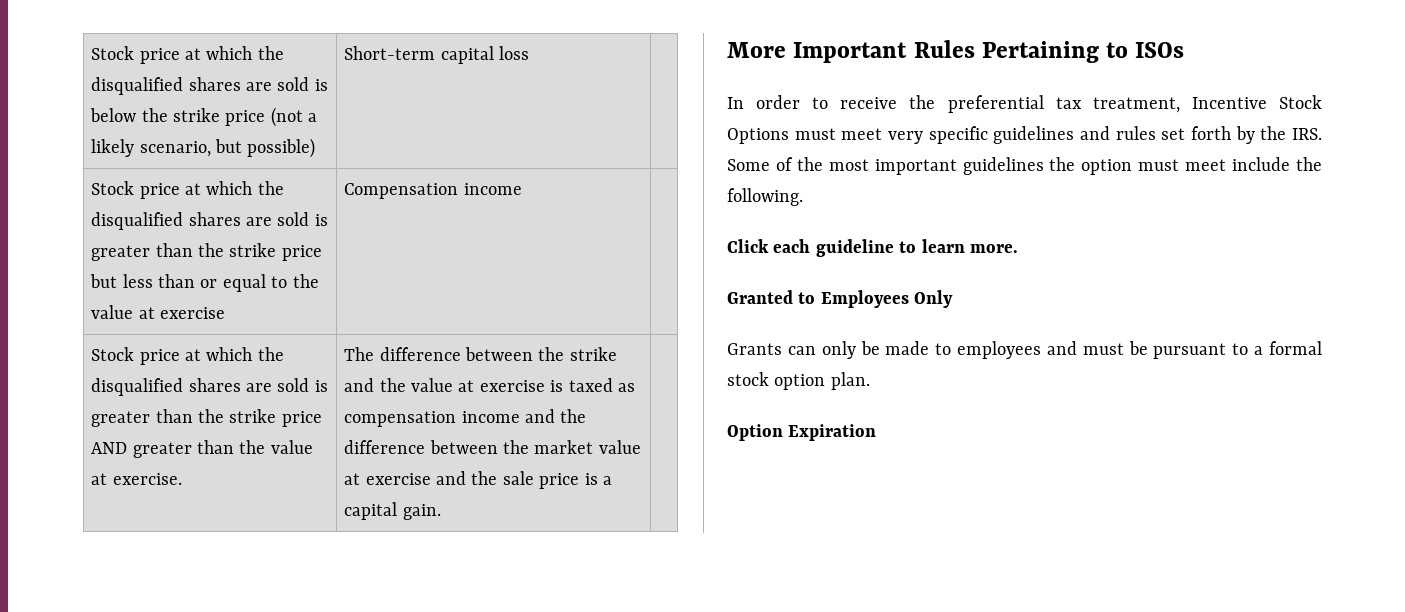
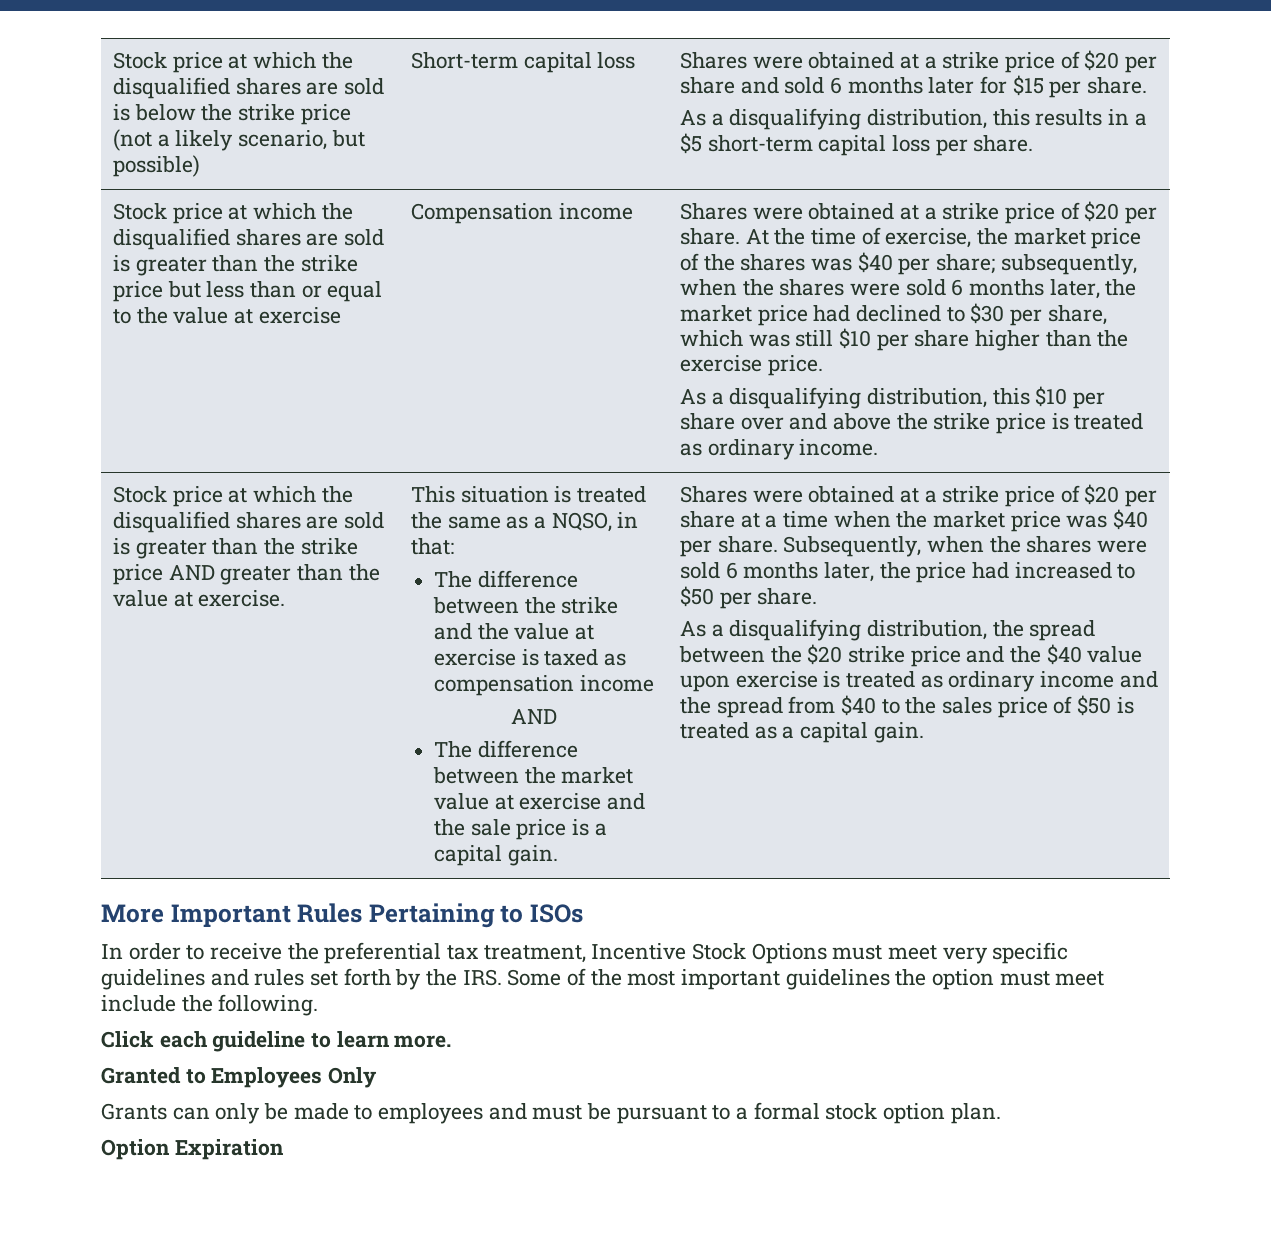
+ Shares were obtained at a strike price of $20 per share and sold 6 months later for $15 per share.
+ As a disqualifying distribution, this results in a $5 short-term capital loss per share.
+ Shares were obtained at a strike price of $20 per share. At the time of exercise, the market price of the shares was $40 per share; subsequently, when the shares were sold 6 months later, the market price had declined to $30 per share, which was still $10 per share higher than the exercise price.
+ As a disqualifying distribution, this $10 per share over and above the strike price is treated as ordinary income.
+ This situation is treated the same as a NQSO, in that:
- The difference between the strike and the value at exercise is taxed as compensation income and the difference between the market value at exercise and the sale price is a capital gain.
+ The difference between the strike and the value at exercise is taxed as compensation income
+ AND
+ The difference between the market value at exercise and the sale price is a capital gain.
+ Shares were obtained at a strike price of $20 per share at a time when the market price was $40 per share. Subsequently, when the shares were sold 6 months later, the price had increased to $50 per share.
+ As a disqualifying distribution, the spread between the $20 strike price and the $40 value upon exercise is treated as ordinary income and the spread from $40 to the sales price of $50 is treated as a capital gain.

